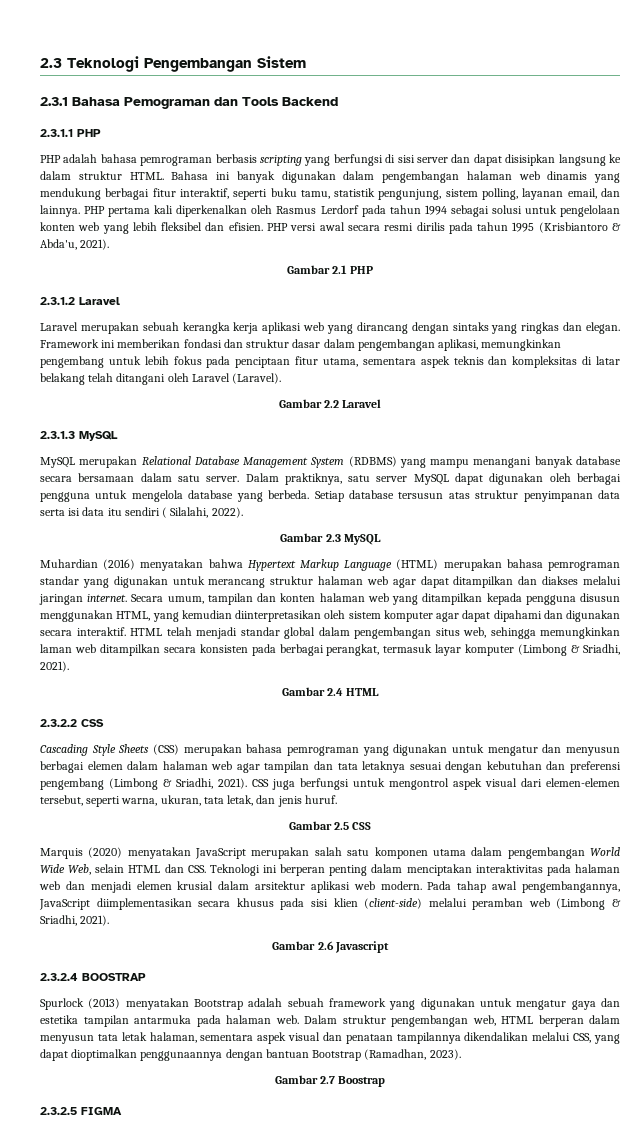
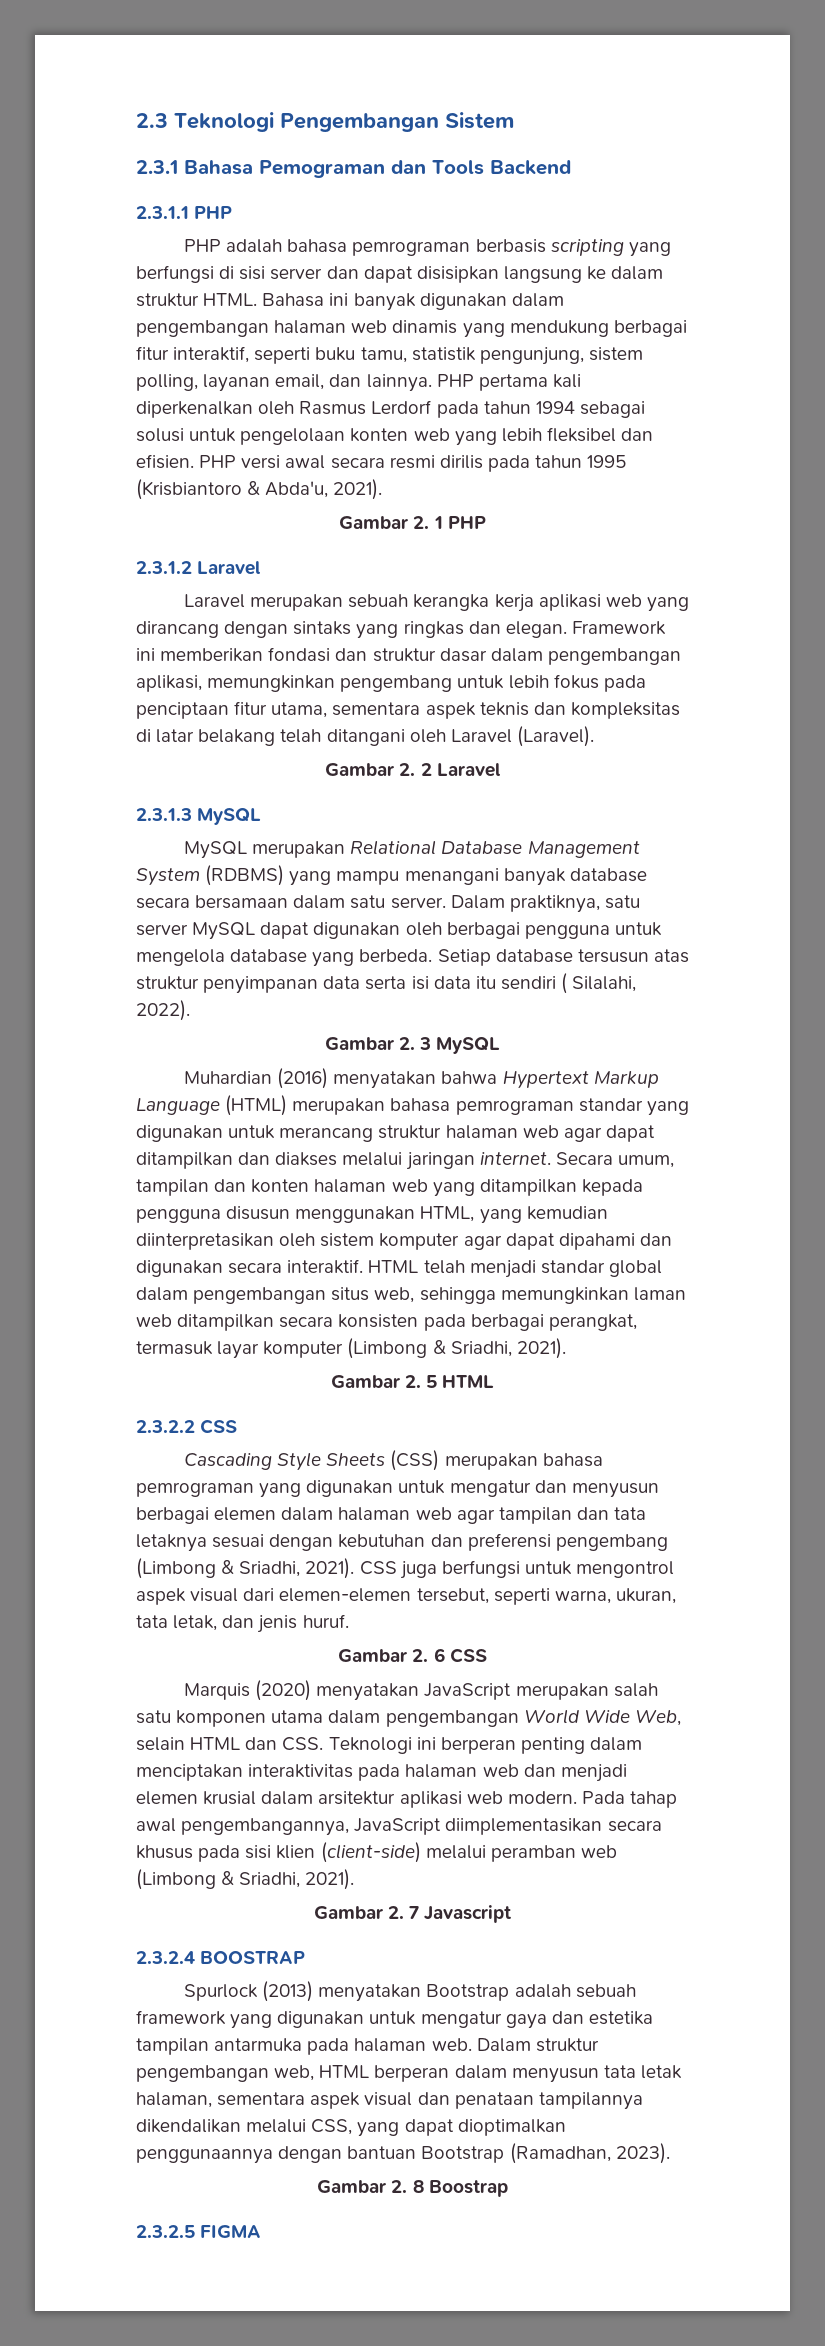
- Gambar 2.1 PHP
+ Gambar 2. 1 PHP
- Gambar 2.2 Laravel
+ Gambar 2. 2 Laravel
- Gambar 2.3 MySQL
+ Gambar 2. 3 MySQL
- Gambar 2.4 HTML
+ Gambar 2. 5 HTML
- Gambar 2.5 CSS
+ Gambar 2. 6 CSS
- Gambar 2.6 Javascript
+ Gambar 2. 7 Javascript
- Gambar 2.7 Boostrap
+ Gambar 2. 8 Boostrap

